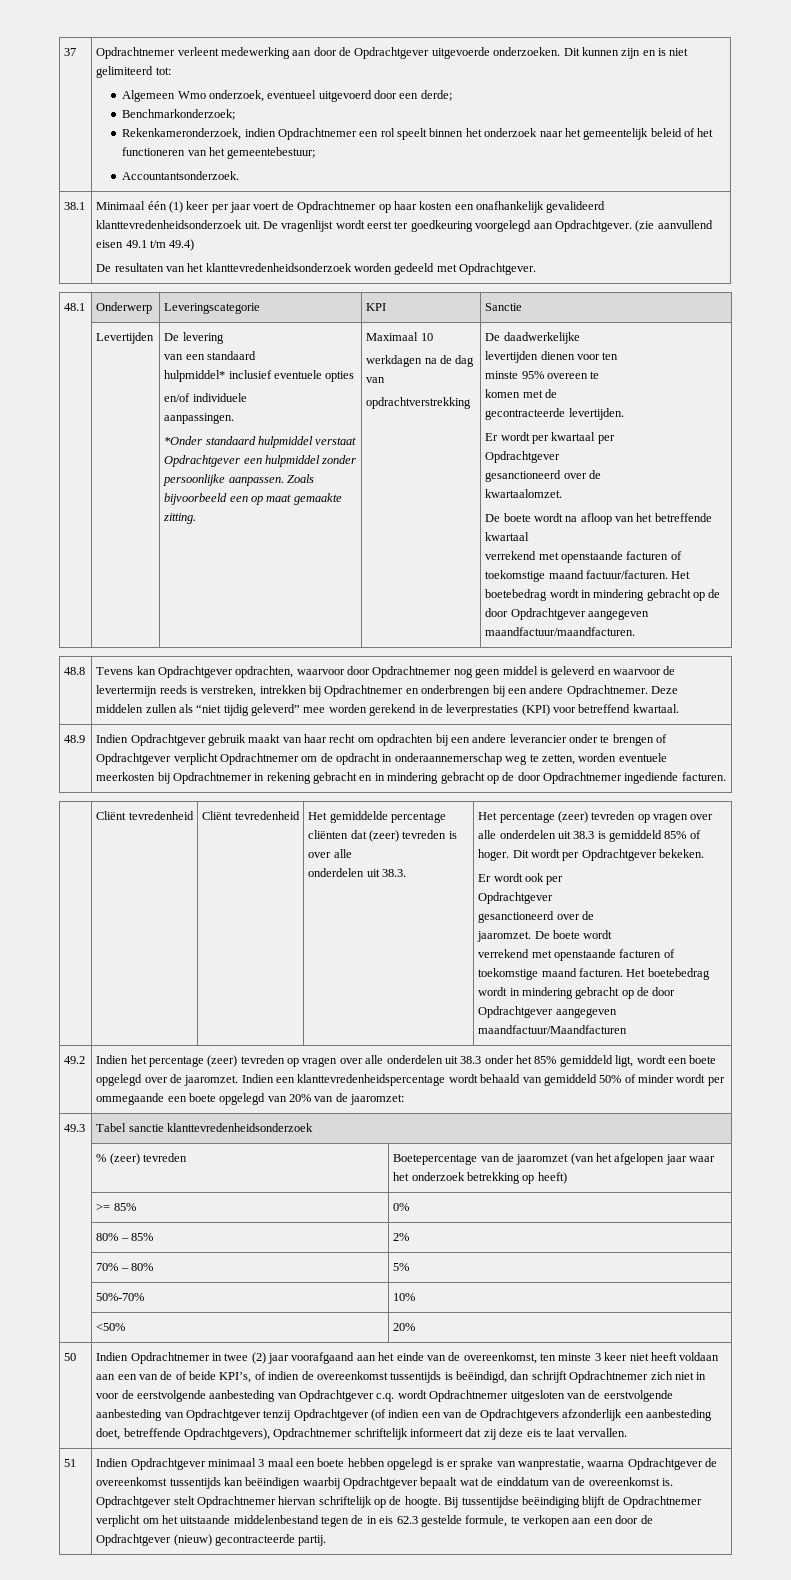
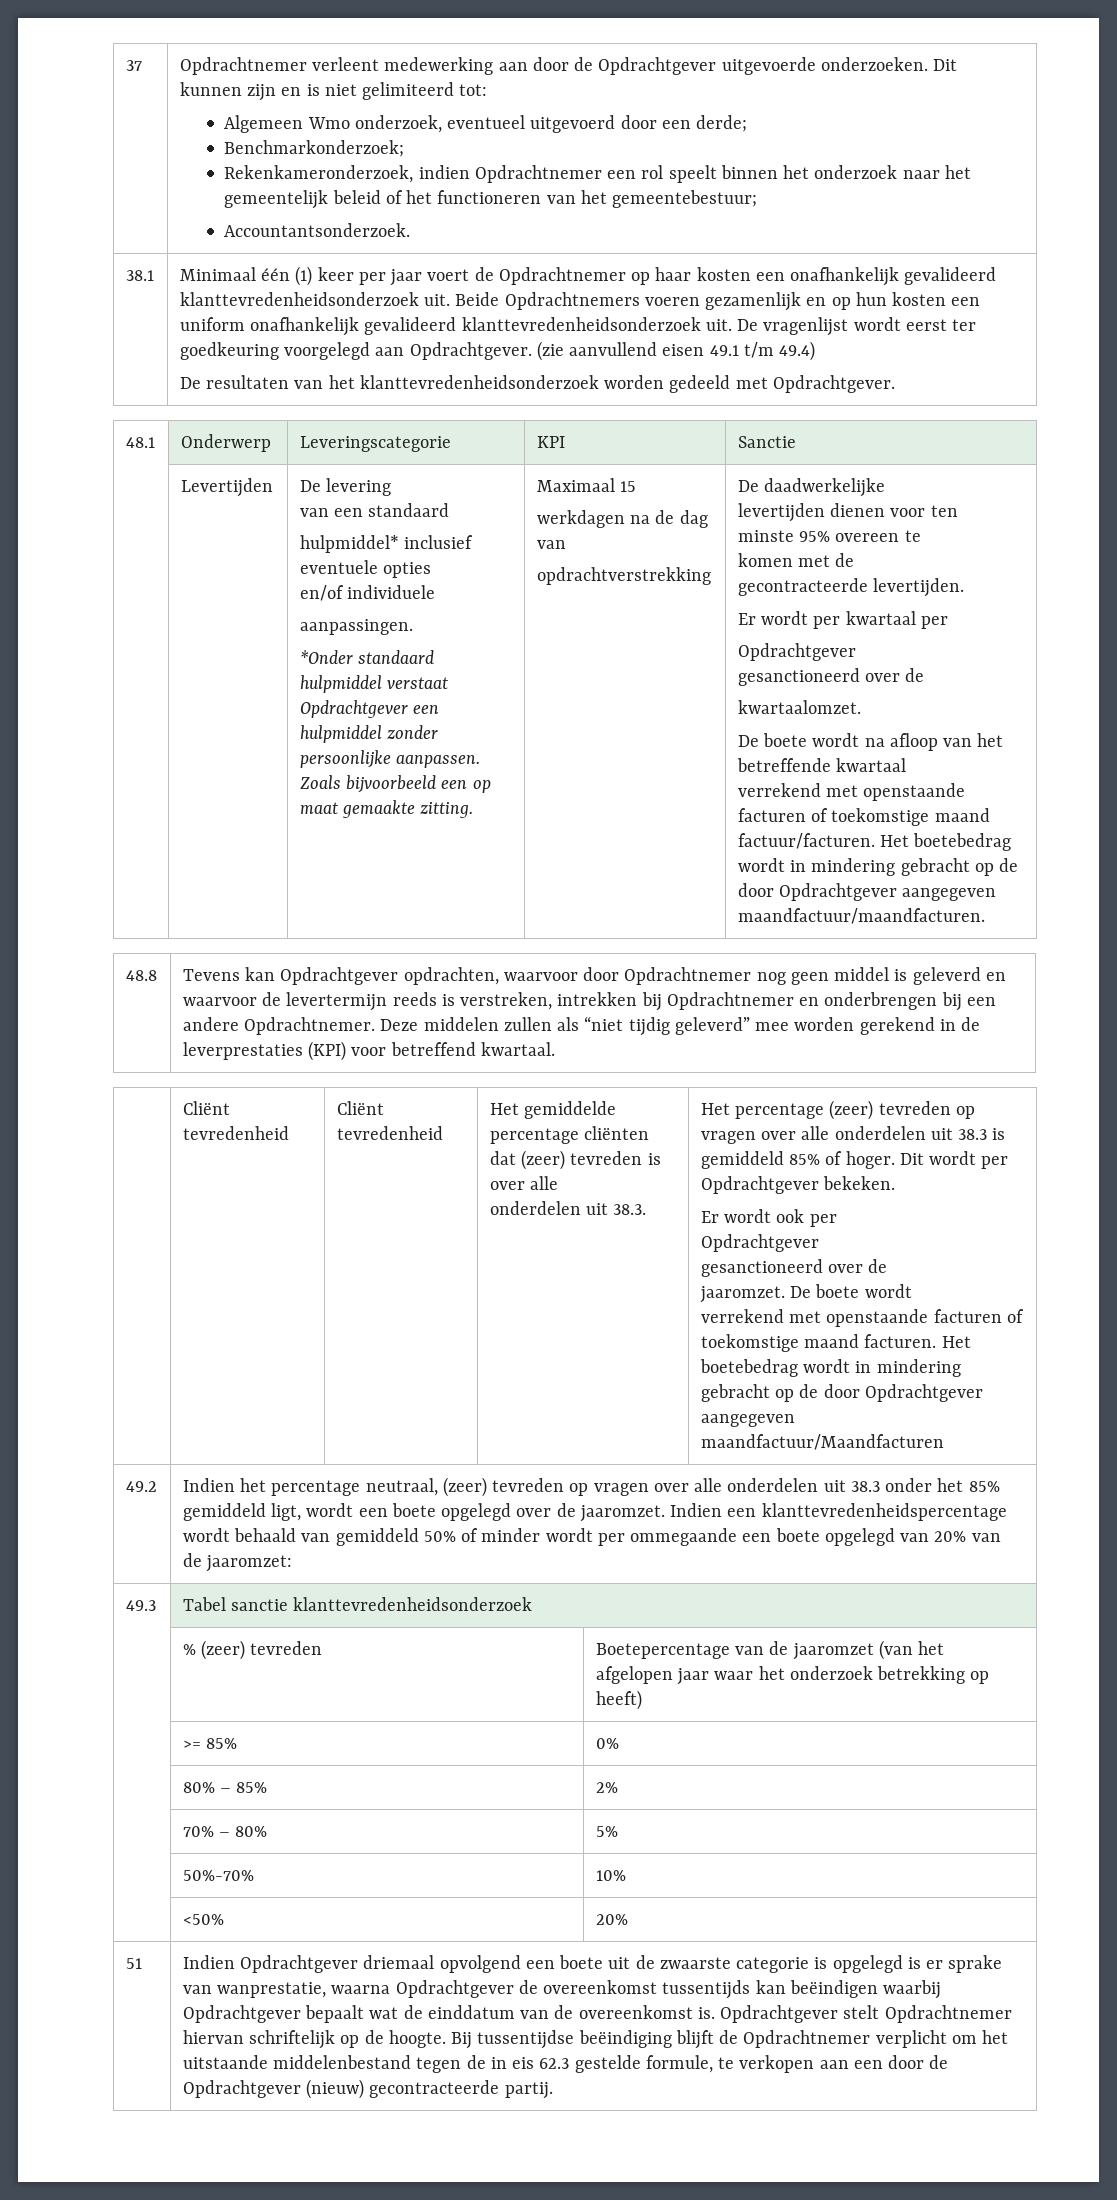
+ Beide Opdrachtnemers voeren gezamenlijk en op hun kosten een uniform onafhankelijk gevalideerd klanttevredenheidsonderzoek uit.
- Maximaal 10
+ Maximaal 15
- 48.9 | Indien Opdrachtgever gebruik maakt van haar recht om opdrachten bij een andere leverancier onder te brengen of Opdrachtgever verplicht Opdrachtnemer om de opdracht in onderaannemerschap weg te zetten, worden eventuele meerkosten bij Opdrachtnemer in rekening gebracht en in mindering gebracht op de door Opdrachtnemer ingediende facturen.
- Indien het percentage (zeer) tevreden op vragen over alle onderdelen uit 38.3 onder het 85% gemiddeld ligt, wordt een boete opgelegd over de jaaromzet.
+ Indien het percentage neutraal, (zeer) tevreden op vragen over alle onderdelen uit 38.3 onder het 85% gemiddeld ligt, wordt een boete opgelegd over de jaaromzet.
- 50 | Indien Opdrachtnemer in twee (2) jaar voorafgaand aan het einde van de overeenkomst, ten minste 3 keer niet heeft voldaan aan een van de of beide KPI’s, of indien de overeenkomst tussentijds is beëindigd, dan schrijft Opdrachtnemer zich niet in voor de eerstvolgende aanbesteding van Opdrachtgever c.q. wordt Opdrachtnemer uitgesloten van de eerstvolgende aanbesteding van Opdrachtgever tenzij Opdrachtgever (of indien een van de Opdrachtgevers afzonderlijk een aanbesteding doet, betreffende Opdrachtgevers), Opdrachtnemer schriftelijk informeert dat zij deze eis te laat vervallen.
- 51 | Indien Opdrachtgever minimaal 3 maal een boete hebben opgelegd is er sprake van wanprestatie, waarna Opdrachtgever de overeenkomst tussentijds kan beëindigen waarbij Opdrachtgever bepaalt wat de einddatum van de overeenkomst is.
+ 51 | Indien Opdrachtgever driemaal opvolgend een boete uit de zwaarste categorie is opgelegd is er sprake van wanprestatie, waarna Opdrachtgever de overeenkomst tussentijds kan beëindigen waarbij Opdrachtgever bepaalt wat de einddatum van de overeenkomst is.

